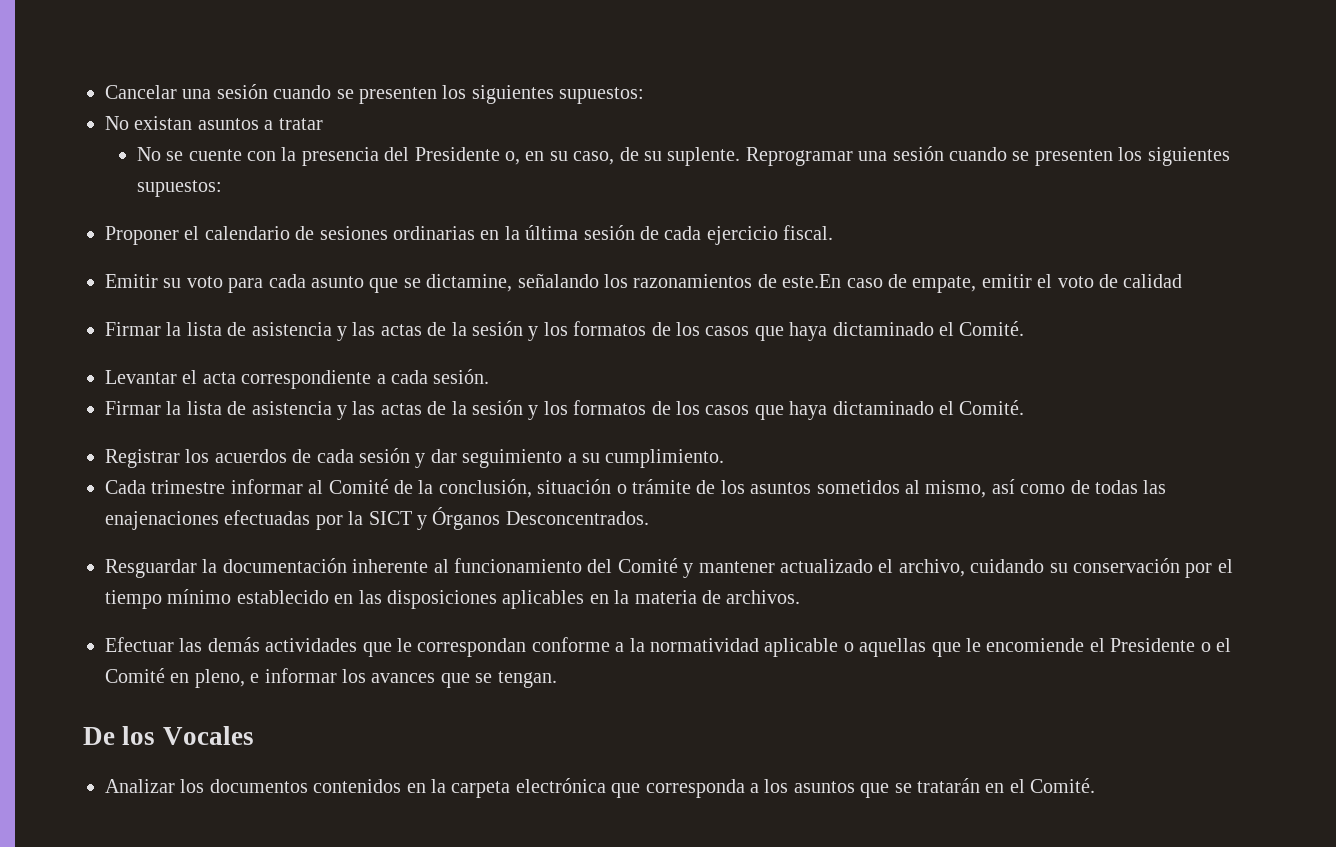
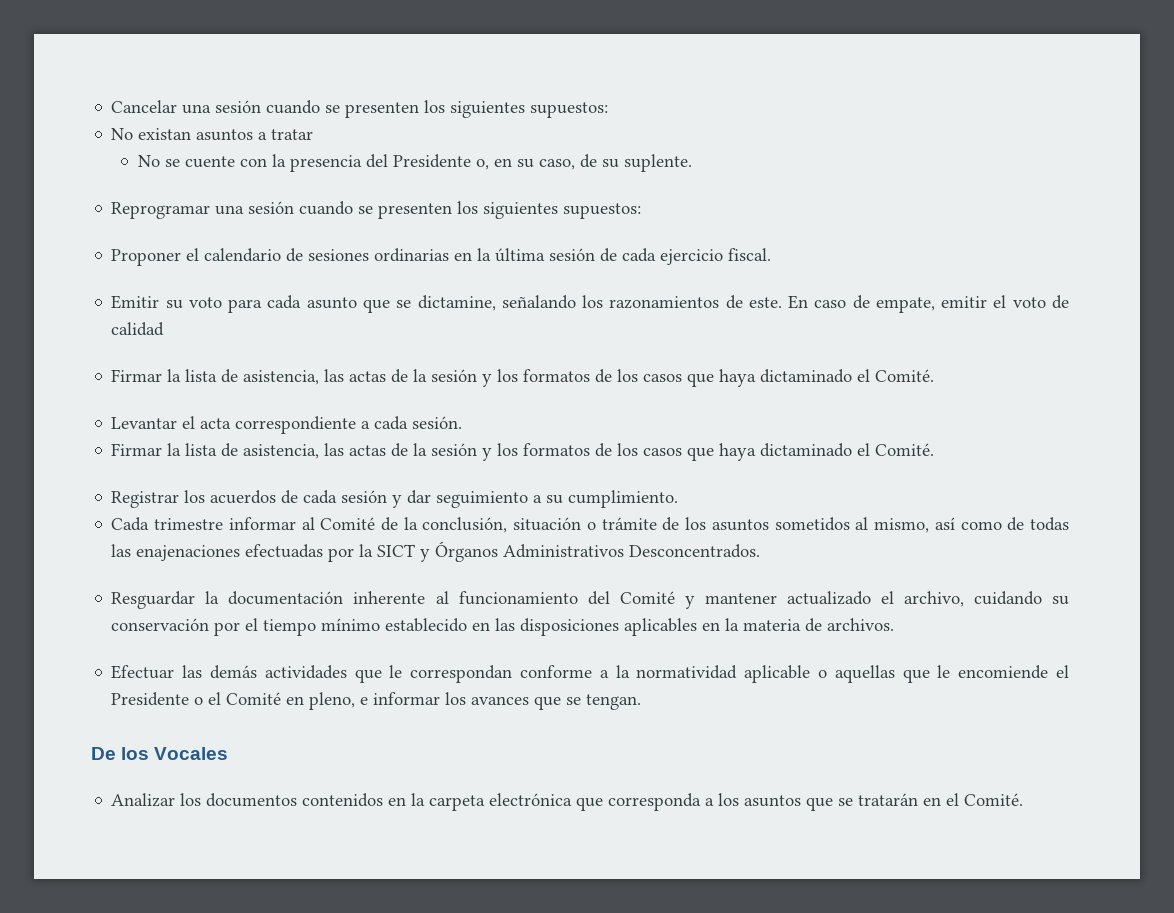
- No se cuente con la presencia del Presidente o, en su caso, de su suplente. Reprogramar una sesión cuando se presenten los siguientes supuestos:
+ No se cuente con la presencia del Presidente o, en su caso, de su suplente.
+ Reprogramar una sesión cuando se presenten los siguientes supuestos:
- Emitir su voto para cada asunto que se dictamine, señalando los razonamientos de este.En caso de empate, emitir el voto de calidad
- Firmar la lista de asistencia y las actas de la sesión y los formatos de los casos que haya dictaminado el Comité.
+ Emitir su voto para cada asunto que se dictamine, señalando los razonamientos de este. En caso de empate, emitir el voto de calidad
+ Firmar la lista de asistencia, las actas de la sesión y los formatos de los casos que haya dictaminado el Comité.
  Levantar el acta correspondiente a cada sesión.
- Firmar la lista de asistencia y las actas de la sesión y los formatos de los casos que haya dictaminado el Comité.
+ Firmar la lista de asistencia, las actas de la sesión y los formatos de los casos que haya dictaminado el Comité.
- Cada trimestre informar al Comité de la conclusión, situación o trámite de los asuntos sometidos al mismo, así como de todas las enajenaciones efectuadas por la SICT y Órganos Desconcentrados.
+ Cada trimestre informar al Comité de la conclusión, situación o trámite de los asuntos sometidos al mismo, así como de todas las enajenaciones efectuadas por la SICT y Órganos Administrativos Desconcentrados.

